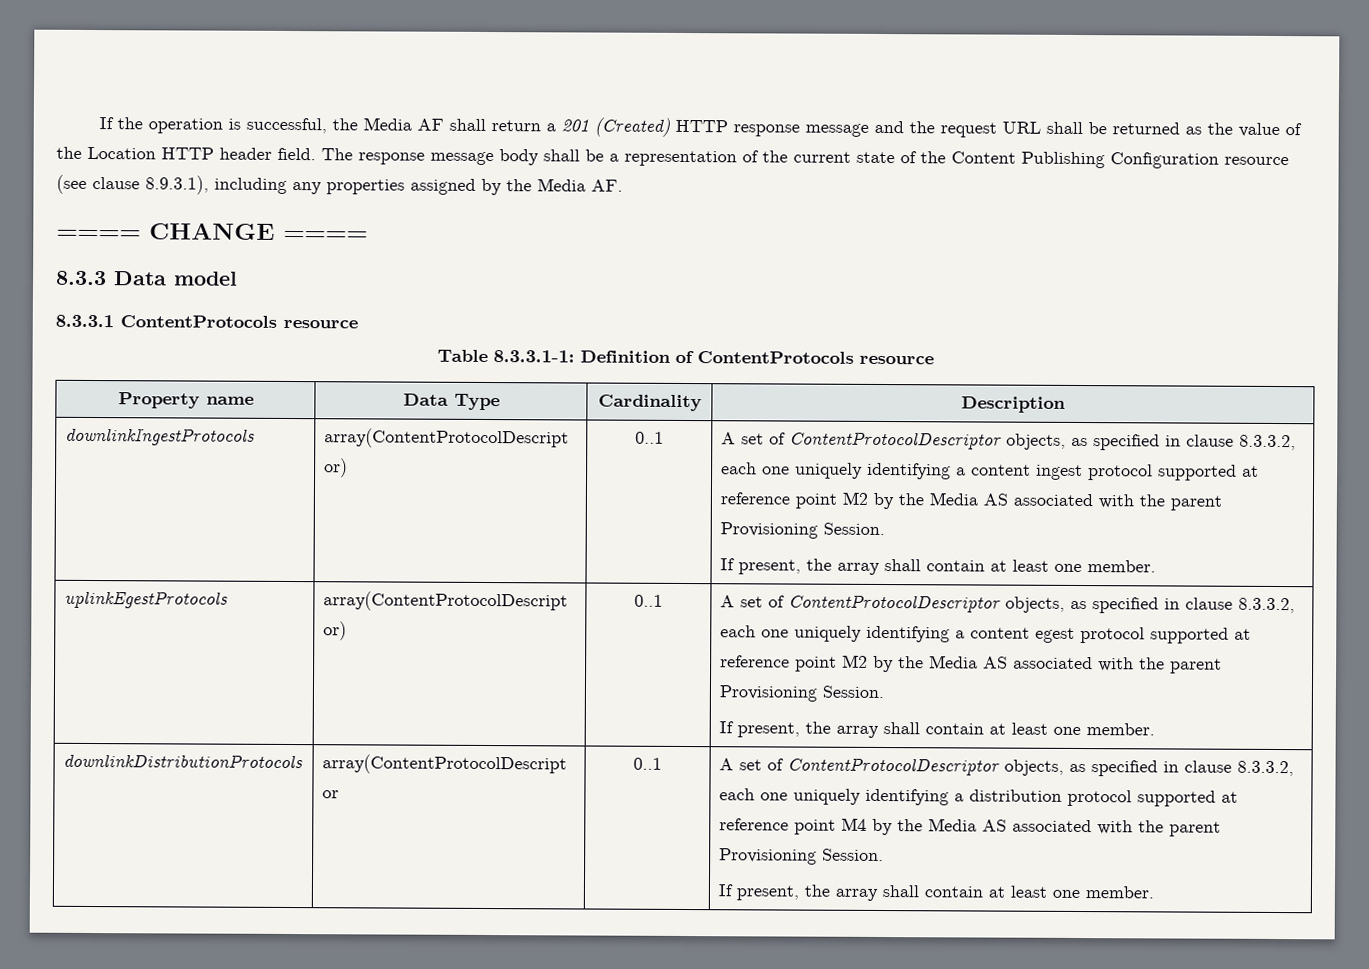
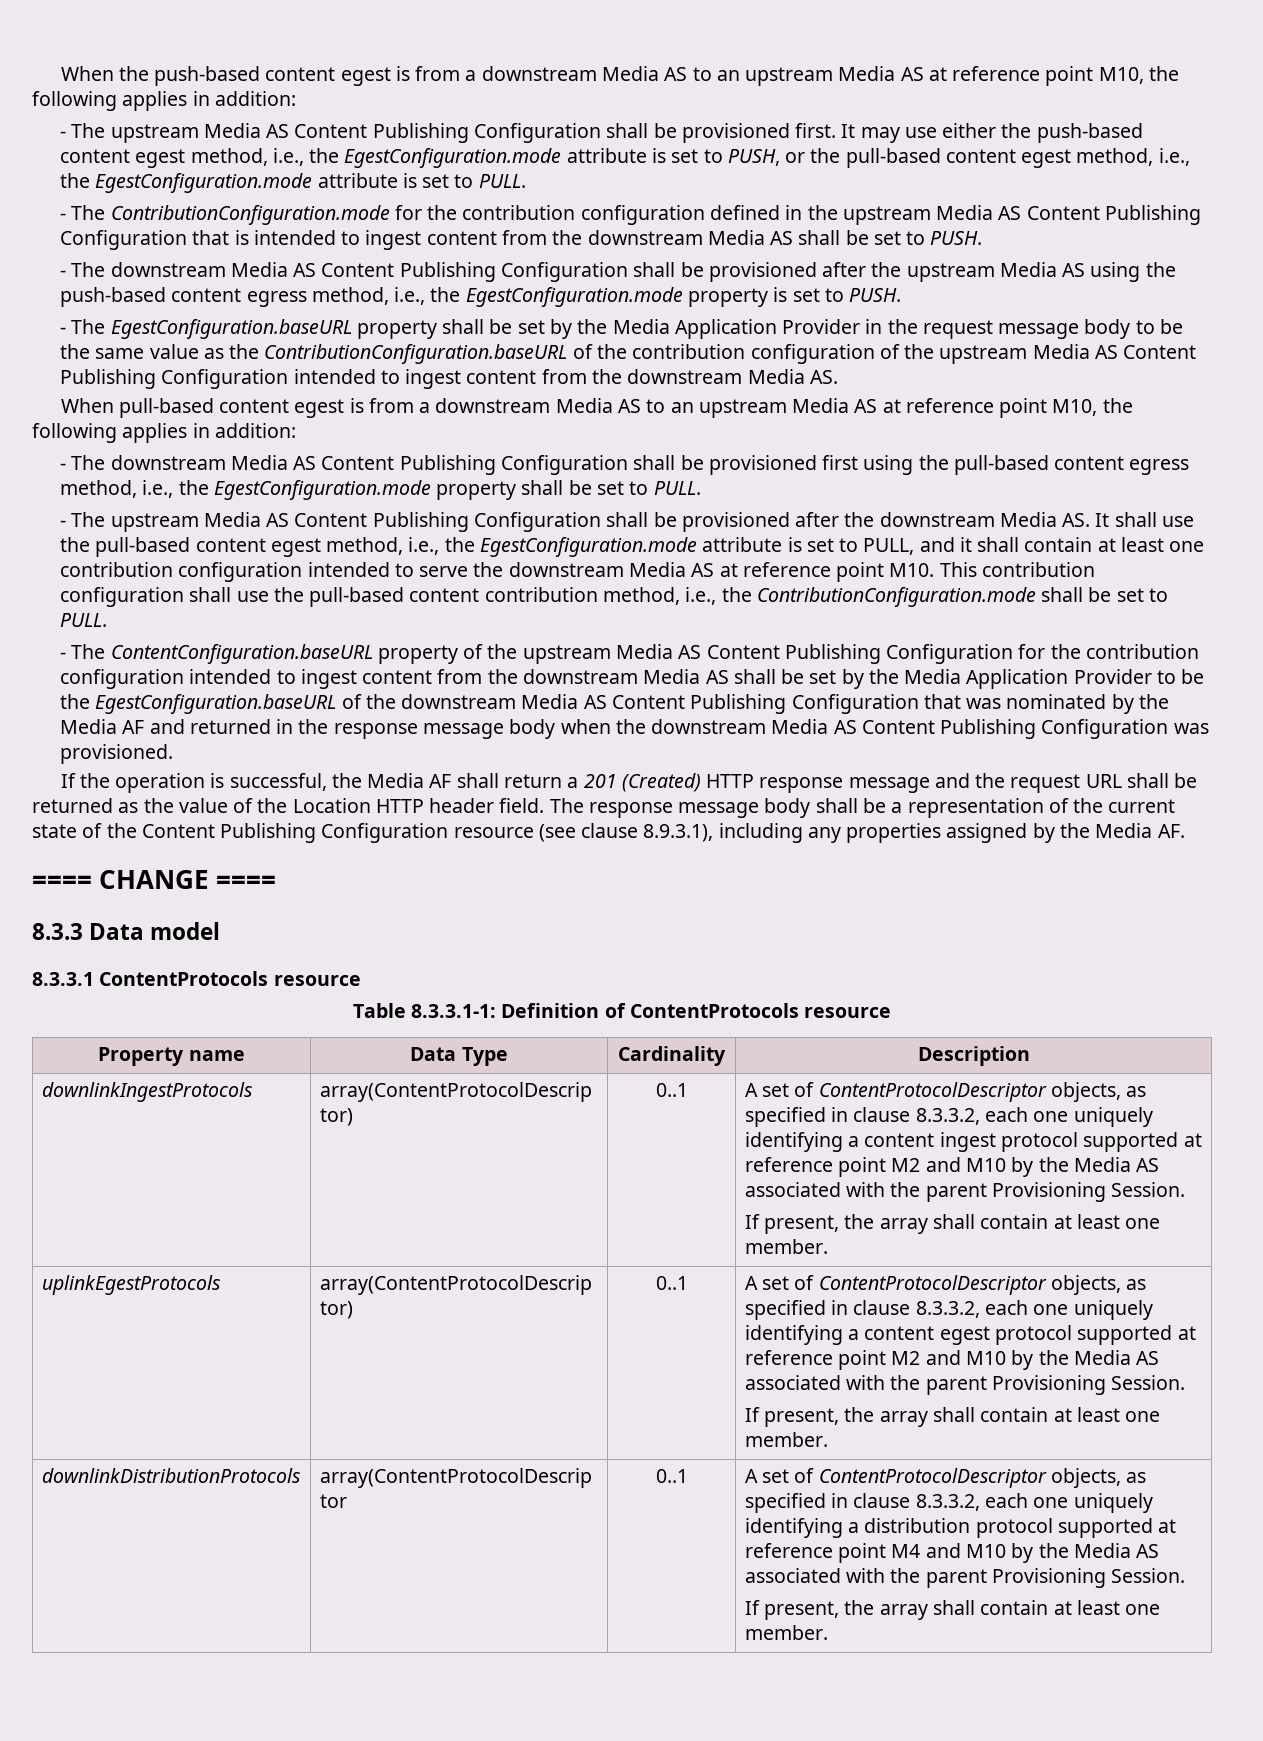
+ When the push-based content egest is from a downstream Media AS to an upstream Media AS at reference point M10, the following applies in addition:
+ - The upstream Media AS Content Publishing Configuration shall be provisioned first. It may use either the push-based content egest method, i.e., the EgestConfiguration.mode attribute is set to PUSH, or the pull-based content egest method, i.e., the EgestConfiguration.mode attribute is set to PULL.
+ - The ContributionConfiguration.mode for the contribution configuration defined in the upstream Media AS Content Publishing Configuration that is intended to ingest content from the downstream Media AS shall be set to PUSH.
+ - The downstream Media AS Content Publishing Configuration shall be provisioned after the upstream Media AS using the push-based content egress method, i.e., the EgestConfiguration.mode property is set to PUSH.
+ - The EgestConfiguration.baseURL property shall be set by the Media Application Provider in the request message body to be the same value as the ContributionConfiguration.baseURL of the contribution configuration of the upstream Media AS Content Publishing Configuration intended to ingest content from the downstream Media AS.
+ When pull-based content egest is from a downstream Media AS to an upstream Media AS at reference point M10, the following applies in addition:
+ - The downstream Media AS Content Publishing Configuration shall be provisioned first using the pull-based content egress method, i.e., the EgestConfiguration.mode property shall be set to PULL.
+ - The upstream Media AS Content Publishing Configuration shall be provisioned after the downstream Media AS. It shall use the pull-based content egest method, i.e., the EgestConfiguration.mode attribute is set to PULL, and it shall contain at least one contribution configuration intended to serve the downstream Media AS at reference point M10. This contribution configuration shall use the pull-based content contribution method, i.e., the ContributionConfiguration.mode shall be set to PULL.
+ - The ContentConfiguration.baseURL property of the upstream Media AS Content Publishing Configuration for the contribution configuration intended to ingest content from the downstream Media AS shall be set by the Media Application Provider to be the EgestConfiguration.baseURL of the downstream Media AS Content Publishing Configuration that was nominated by the Media AF and returned in the response message body when the downstream Media AS Content Publishing Configuration was provisioned.
- A set of ContentProtocolDescriptor objects, as specified in clause 8.3.3.2, each one uniquely identifying a content ingest protocol supported at reference point M2 by the Media AS associated with the parent Provisioning Session.
+ A set of ContentProtocolDescriptor objects, as specified in clause 8.3.3.2, each one uniquely identifying a content ingest protocol supported at reference point M2 and M10 by the Media AS associated with the parent Provisioning Session.
- A set of ContentProtocolDescriptor objects, as specified in clause 8.3.3.2, each one uniquely identifying a content egest protocol supported at reference point M2 by the Media AS associated with the parent Provisioning Session.
+ A set of ContentProtocolDescriptor objects, as specified in clause 8.3.3.2, each one uniquely identifying a content egest protocol supported at reference point M2 and M10 by the Media AS associated with the parent Provisioning Session.
- A set of ContentProtocolDescriptor objects, as specified in clause 8.3.3.2, each one uniquely identifying a distribution protocol supported at reference point M4 by the Media AS associated with the parent Provisioning Session.
+ A set of ContentProtocolDescriptor objects, as specified in clause 8.3.3.2, each one uniquely identifying a distribution protocol supported at reference point M4 and M10 by the Media AS associated with the parent Provisioning Session.

